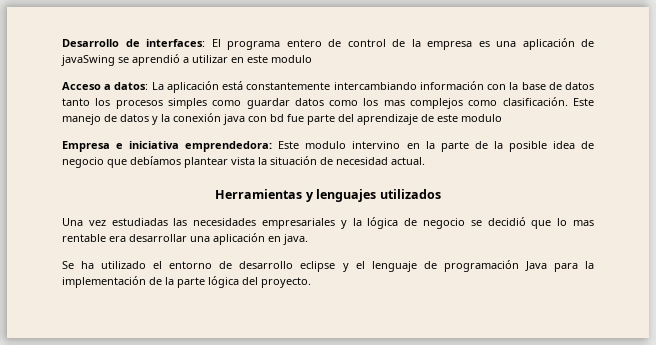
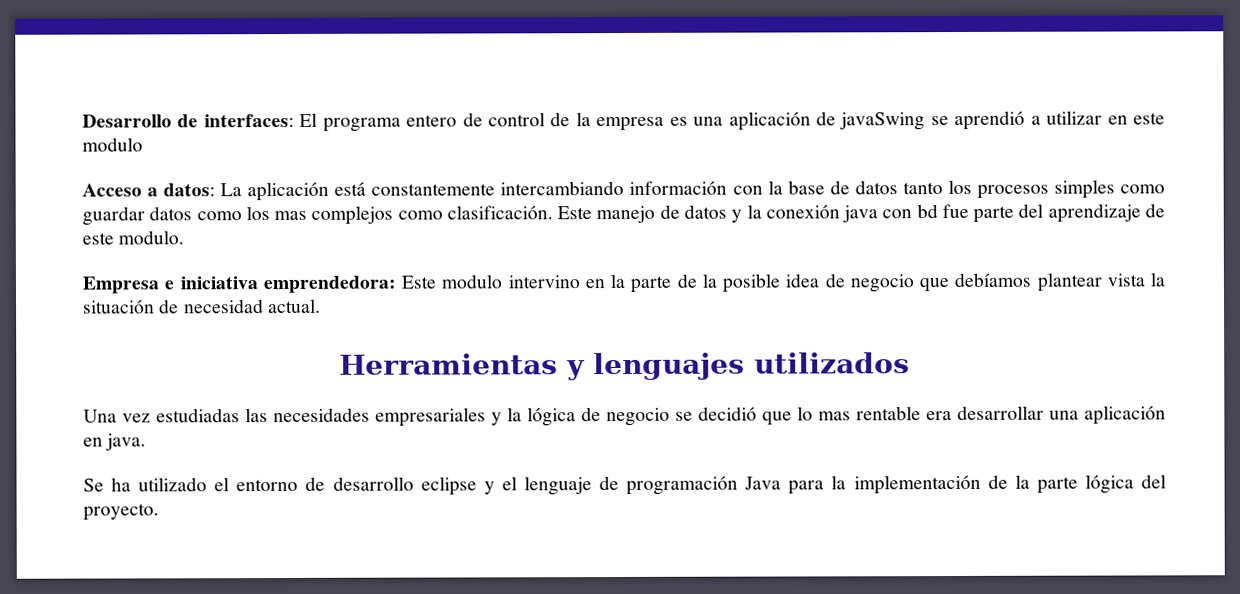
- Este manejo de datos y la conexión java con bd fue parte del aprendizaje de este modulo
+ Este manejo de datos y la conexión java con bd fue parte del aprendizaje de este modulo.

